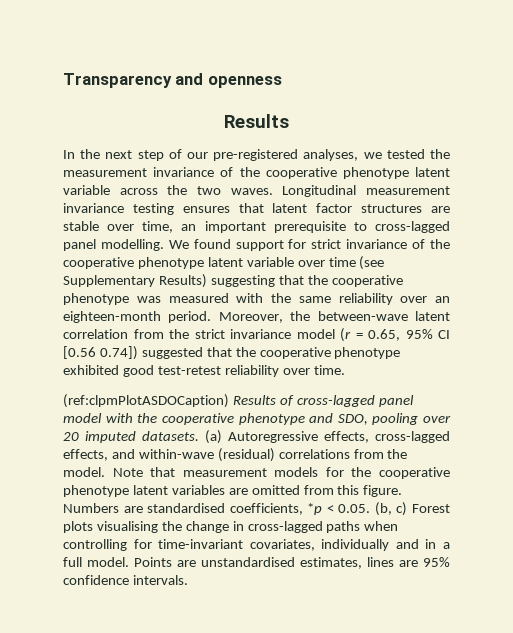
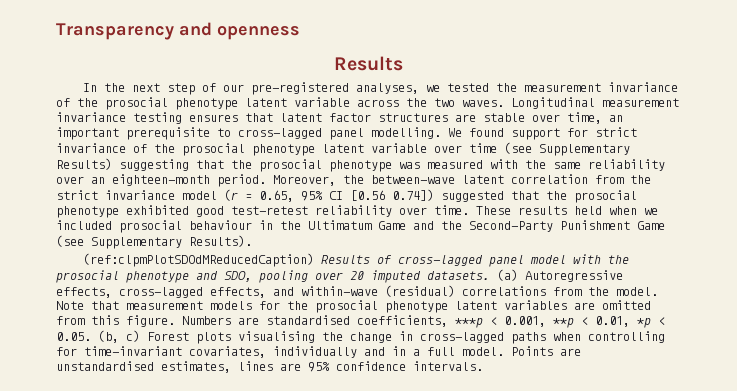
- In the next step of our pre-registered analyses, we tested the measurement invariance of the cooperative phenotype latent variable across the two waves.
+ In the next step of our pre-registered analyses, we tested the measurement invariance of the prosocial phenotype latent variable across the two waves.
- We found support for strict invariance of the cooperative phenotype latent variable over time (see Supplementary Results) suggesting that the cooperative phenotype was measured with the same reliability over an eighteen-month period.
+ We found support for strict invariance of the prosocial phenotype latent variable over time (see Supplementary Results) suggesting that the prosocial phenotype was measured with the same reliability over an eighteen-month period.
- Moreover, the between-wave latent correlation from the strict invariance model (r = 0.65, 95% CI [0.56 0.74]) suggested that the cooperative phenotype exhibited good test-retest reliability over time.
- (ref:clpmPlotASDOCaption) Results of cross-lagged panel model with the cooperative phenotype and SDO, pooling over 20 imputed datasets.
+ Moreover, the between-wave latent correlation from the strict invariance model (r = 0.65, 95% CI [0.56 0.74]) suggested that the prosocial phenotype exhibited good test-retest reliability over time. These results held when we included prosocial behaviour in the Ultimatum Game and the Second-Party Punishment Game (see Supplementary Results).
+ (ref:clpmPlotSDOdMReducedCaption) Results of cross-lagged panel model with the prosocial phenotype and SDO, pooling over 20 imputed datasets.
- Note that measurement models for the cooperative phenotype latent variables are omitted from this figure.
+ Note that measurement models for the prosocial phenotype latent variables are omitted from this figure.
- Numbers are standardised coefficients, *p < 0.05. (b, c) Forest plots visualising the change in cross-lagged paths when controlling for time-invariant covariates, individually and in a full model.
+ Numbers are standardised coefficients, ***p < 0.001, **p < 0.01, *p < 0.05. (b, c) Forest plots visualising the change in cross-lagged paths when controlling for time-invariant covariates, individually and in a full model.

